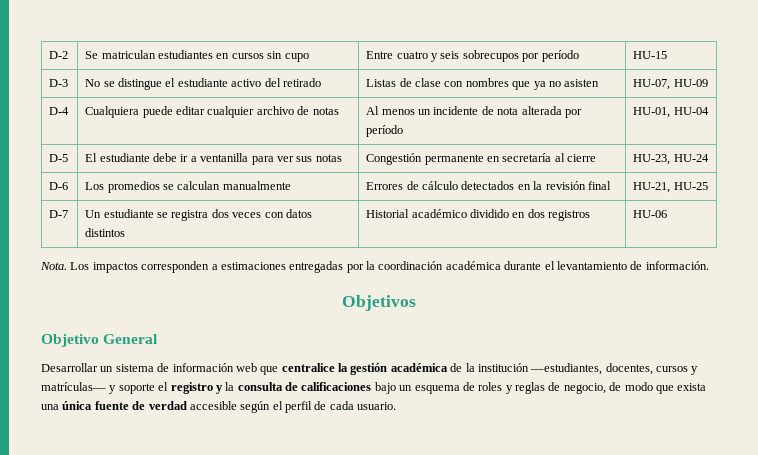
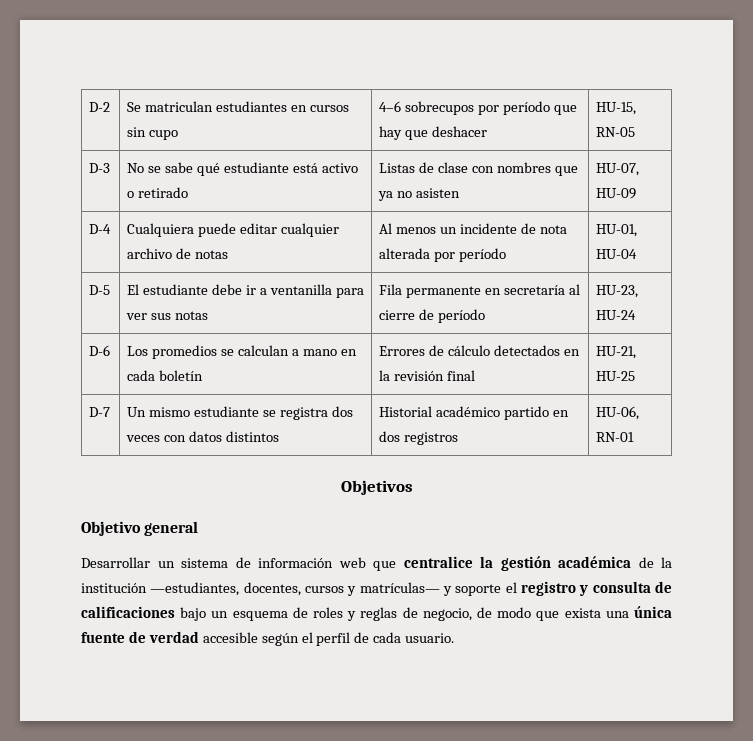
- D-2 | Se matriculan estudiantes en cursos sin cupo | Entre cuatro y seis sobrecupos por período | HU-15
- D-3 | No se distingue el estudiante activo del retirado | Listas de clase con nombres que ya no asisten | HU-07, HU-09
+ D-2 | Se matriculan estudiantes en cursos sin cupo | 4–6 sobrecupos por período que hay que deshacer | HU-15, RN-05
+ D-3 | No se sabe qué estudiante está activo o retirado | Listas de clase con nombres que ya no asisten | HU-07, HU-09
- D-5 | El estudiante debe ir a ventanilla para ver sus notas | Congestión permanente en secretaría al cierre | HU-23, HU-24
+ D-5 | El estudiante debe ir a ventanilla para ver sus notas | Fila permanente en secretaría al cierre de período | HU-23, HU-24
- D-6 | Los promedios se calculan manualmente | Errores de cálculo detectados en la revisión final | HU-21, HU-25
+ D-6 | Los promedios se calculan a mano en cada boletín | Errores de cálculo detectados en la revisión final | HU-21, HU-25
- D-7 | Un estudiante se registra dos veces con datos distintos | Historial académico dividido en dos registros | HU-06
- Nota. Los impactos corresponden a estimaciones entregadas por la coordinación académica durante el levantamiento de información.
+ D-7 | Un mismo estudiante se registra dos veces con datos distintos | Historial académico partido en dos registros | HU-06, RN-01
- Objetivo General
+ Objetivo general
- Desarrollar un sistema de información web que centralice la gestión académica de la institución —estudiantes, docentes, cursos y matrículas— y soporte el registro y la consulta de calificaciones bajo un esquema de roles y reglas de negocio, de modo que exista una única fuente de verdad accesible según el perfil de cada usuario.
+ Desarrollar un sistema de información web que centralice la gestión académica de la institución —estudiantes, docentes, cursos y matrículas— y soporte el registro y consulta de calificaciones bajo un esquema de roles y reglas de negocio, de modo que exista una única fuente de verdad accesible según el perfil de cada usuario.

